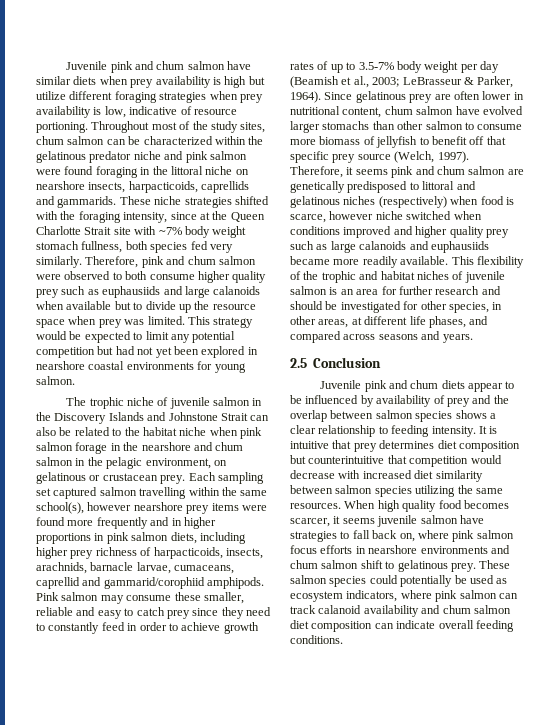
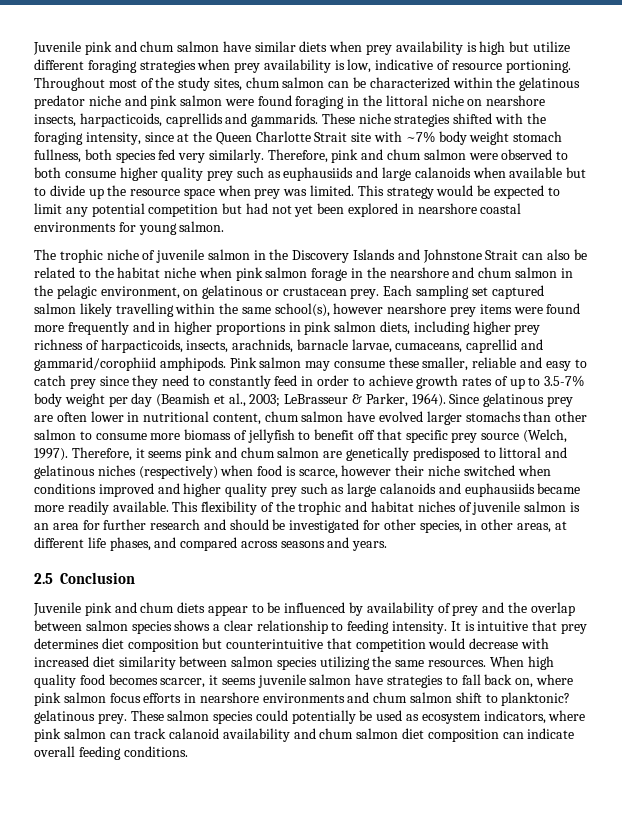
- Each sampling set captured salmon travelling within the same school(s), however nearshore prey items were found more frequently and in higher proportions in pink salmon diets, including higher prey richness of harpacticoids, insects, arachnids, barnacle larvae, cumaceans, caprellid and gammarid/corophiid amphipods.
+ Each sampling set captured salmon likely travelling within the same school(s), however nearshore prey items were found more frequently and in higher proportions in pink salmon diets, including higher prey richness of harpacticoids, insects, arachnids, barnacle larvae, cumaceans, caprellid and gammarid/corophiid amphipods.
- Therefore, it seems pink and chum salmon are genetically predisposed to littoral and gelatinous niches (respectively) when food is scarce, however niche switched when conditions improved and higher quality prey such as large calanoids and euphausiids became more readily available.
+ Therefore, it seems pink and chum salmon are genetically predisposed to littoral and gelatinous niches (respectively) when food is scarce, however their niche switched when conditions improved and higher quality prey such as large calanoids and euphausiids became more readily available.
- When high quality food becomes scarcer, it seems juvenile salmon have strategies to fall back on, where pink salmon focus efforts in nearshore environments and chum salmon shift to gelatinous prey.
+ When high quality food becomes scarcer, it seems juvenile salmon have strategies to fall back on, where pink salmon focus efforts in nearshore environments and chum salmon shift to planktonic? gelatinous prey.

